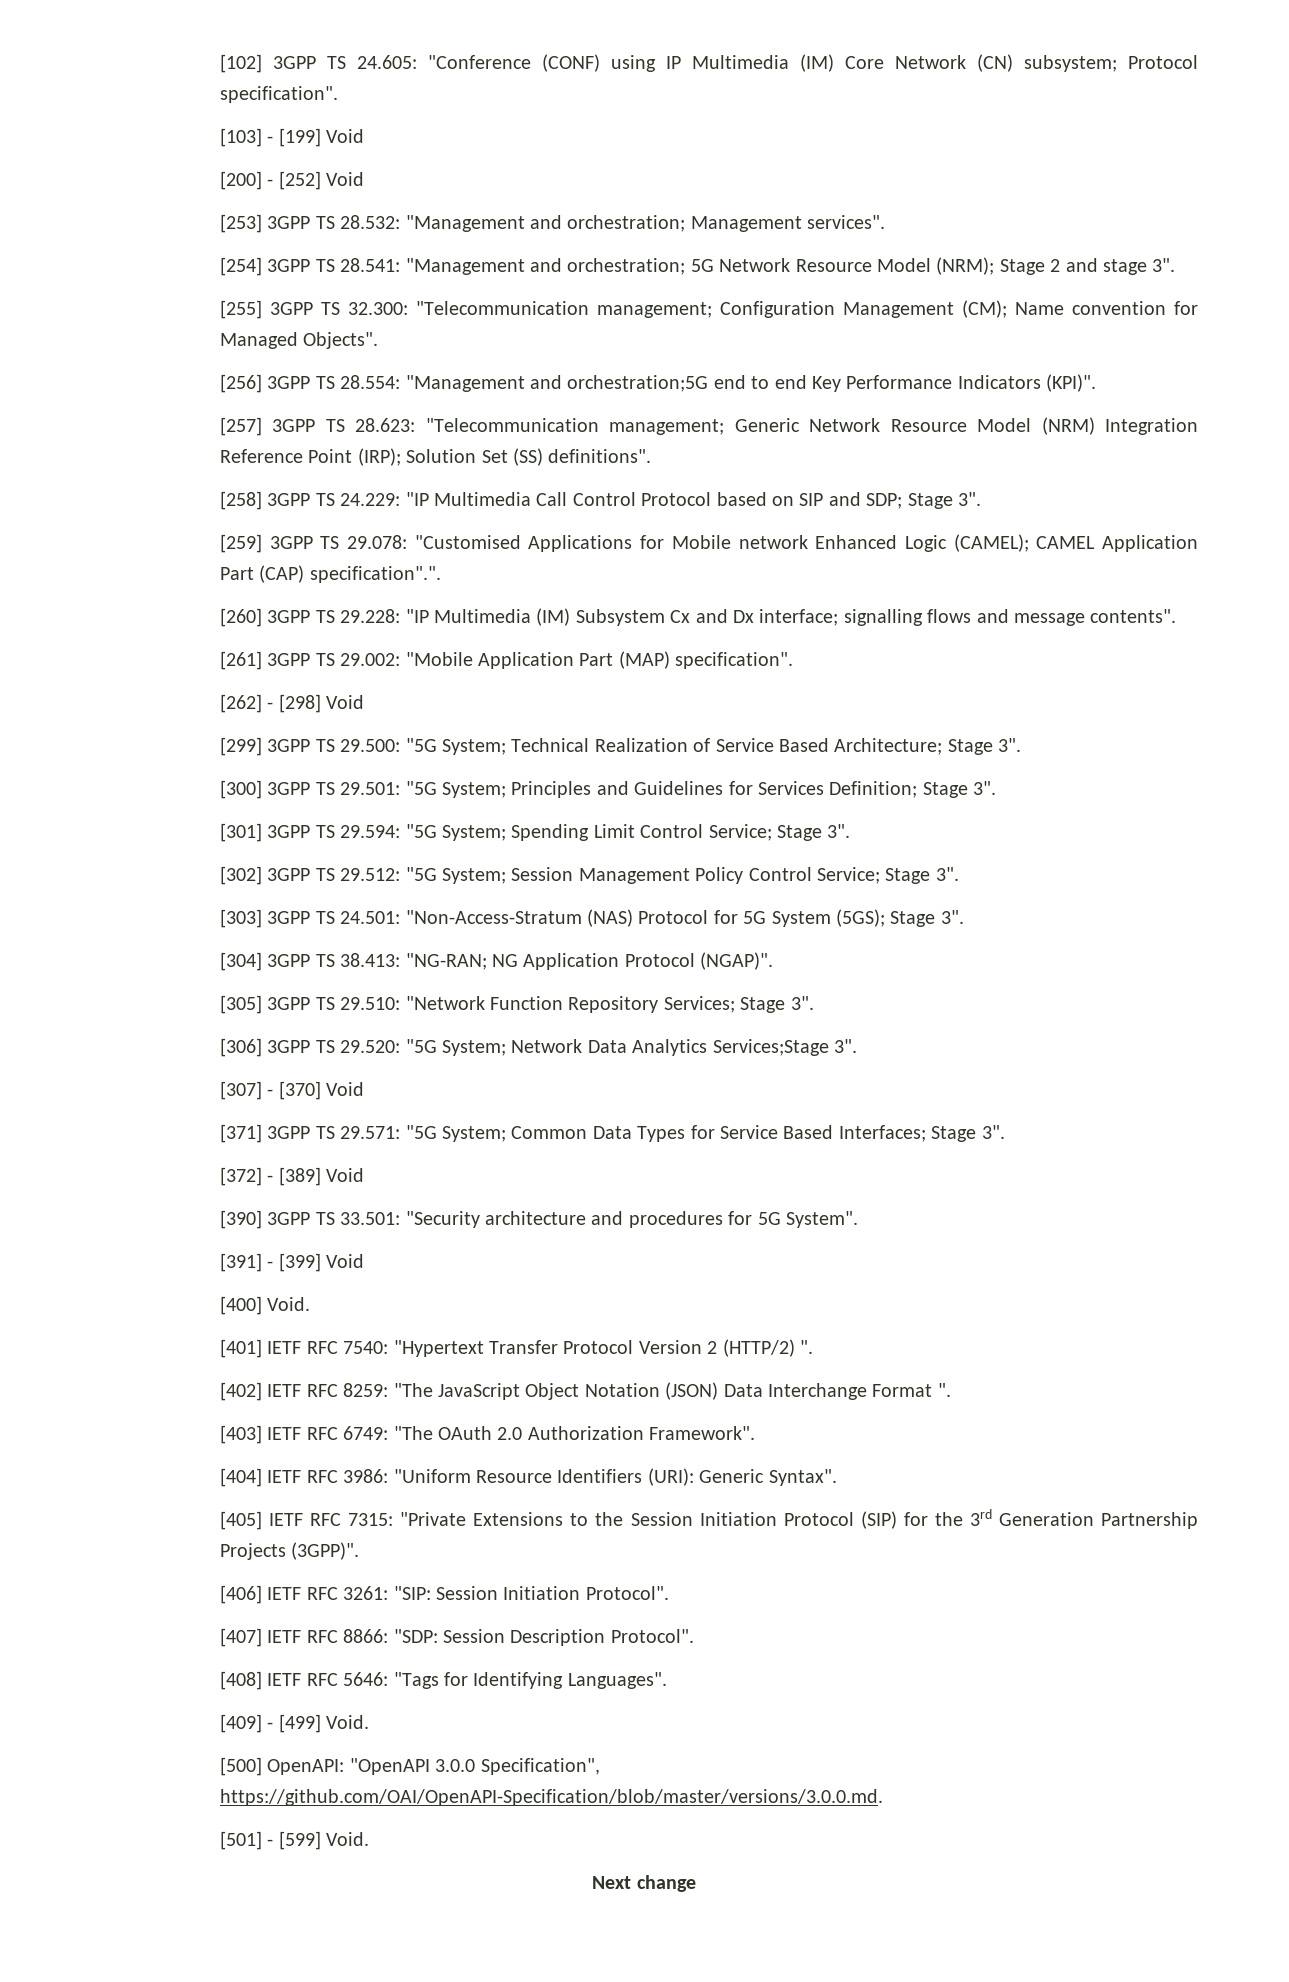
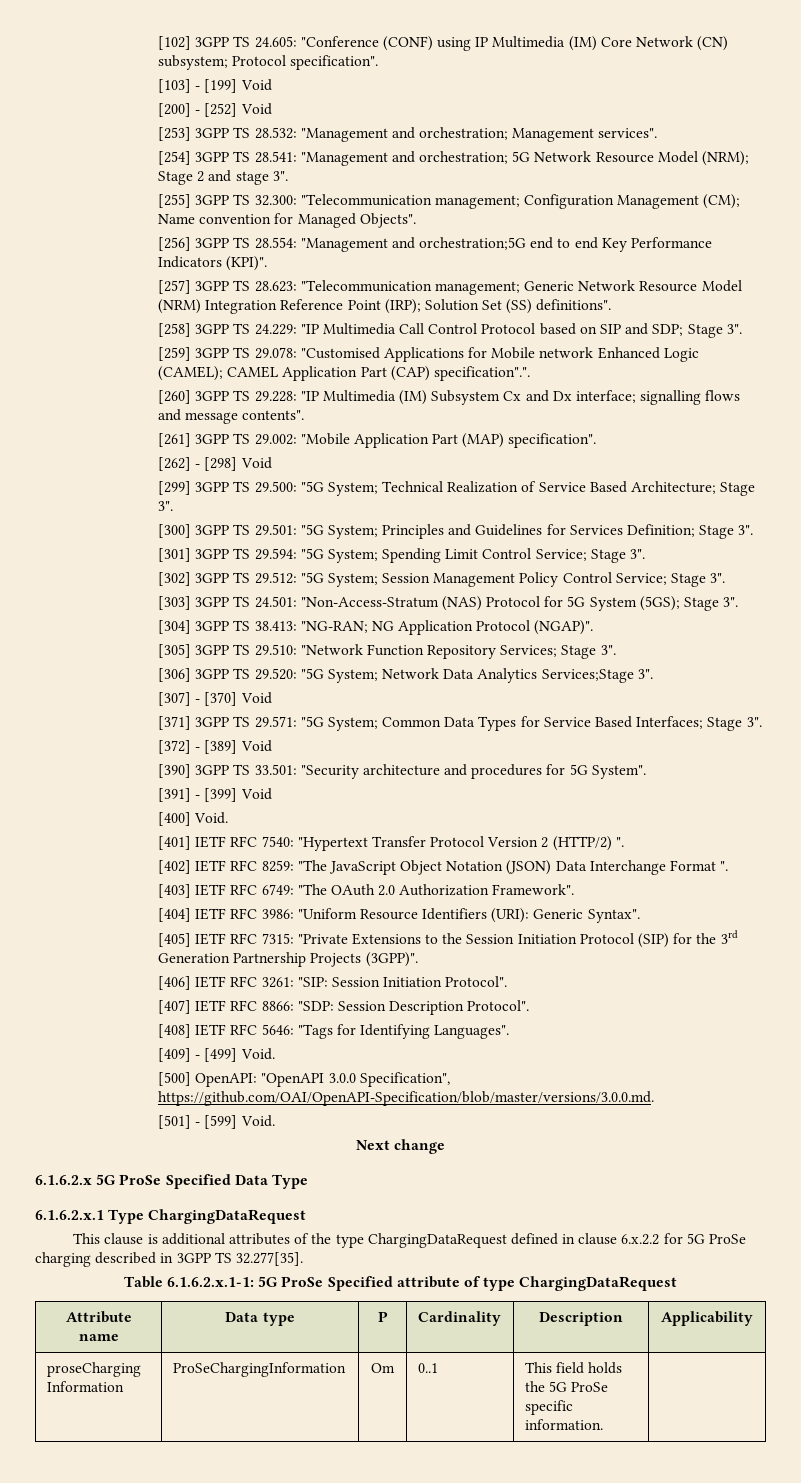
+ 6.1.6.2.x 5G ProSe Specified Data Type
+ 6.1.6.2.x.1 Type ChargingDataRequest
+ This clause is additional attributes of the type ChargingDataRequest defined in clause 6.x.2.2 for 5G ProSe charging described in 3GPP TS 32.277[35].
+ Table 6.1.6.2.x.1-1: 5G ProSe Specified attribute of type ChargingDataRequest
+ Attribute name | Data type | P | Cardinality | Description | Applicability
+ proseCharging Information | ProSeChargingInformation | Om | 0..1 | This field holds the 5G ProSe specific information. |

